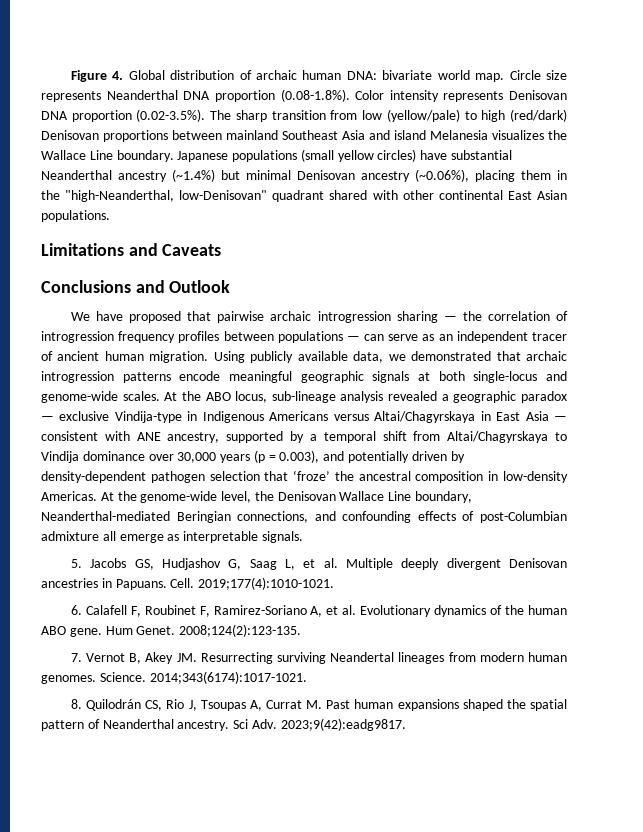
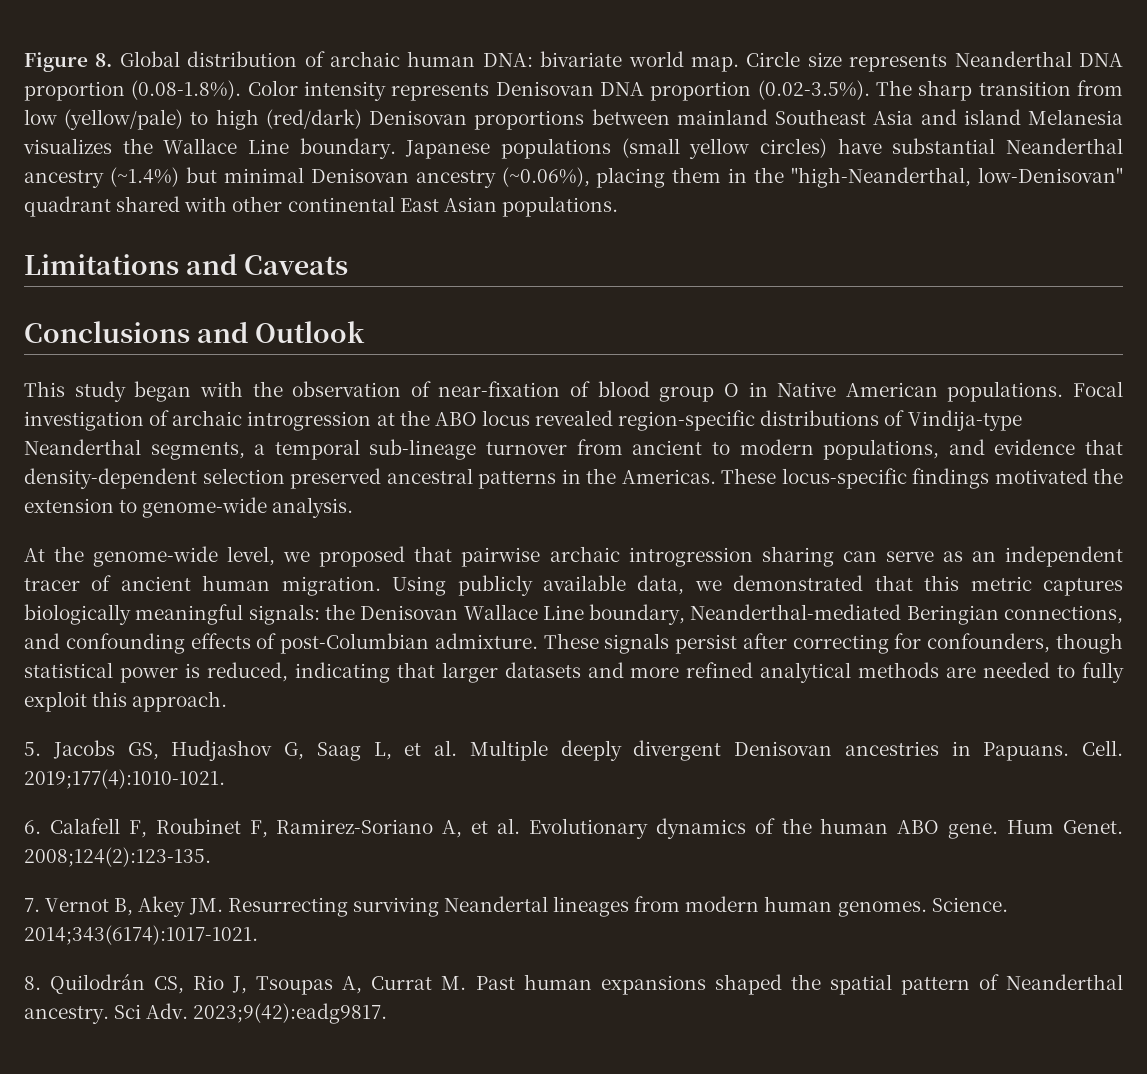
- Figure 4. Global distribution of archaic human DNA: bivariate world map.
+ Figure 8. Global distribution of archaic human DNA: bivariate world map.
- We have proposed that pairwise archaic introgression sharing — the correlation of introgression frequency profiles between populations — can serve as an independent tracer of ancient human migration.
+ This study began with the observation of near-fixation of blood group O in Native American populations. Focal investigation of archaic introgression at the ABO locus revealed region-specific distributions of Vindija-type Neanderthal segments, a temporal sub-lineage turnover from ancient to modern populations, and evidence that density-dependent selection preserved ancestral patterns in the Americas. These locus-specific findings motivated the extension to genome-wide analysis.
+ At the genome-wide level, we proposed that pairwise archaic introgression sharing can serve as an independent tracer of ancient human migration.
- Using publicly available data, we demonstrated that archaic introgression patterns encode meaningful geographic signals at both single-locus and genome-wide scales. At the ABO locus, sub-lineage analysis revealed a geographic paradox — exclusive Vindija-type in Indigenous Americans versus Altai/Chagyrskaya in East Asia — consistent with ANE ancestry, supported by a temporal shift from Altai/Chagyrskaya to Vindija dominance over 30,000 years (p = 0.003), and potentially driven by density-dependent pathogen selection that ‘froze’ the ancestral composition in low-density Americas. At the genome-wide level, the Denisovan Wallace Line boundary, Neanderthal-mediated Beringian connections, and confounding effects of post-Columbian admixture all emerge as interpretable signals.
+ Using publicly available data, we demonstrated that this metric captures biologically meaningful signals: the Denisovan Wallace Line boundary, Neanderthal-mediated Beringian connections, and confounding effects of post-Columbian admixture. These signals persist after correcting for confounders, though statistical power is reduced, indicating that larger datasets and more refined analytical methods are needed to fully exploit this approach.

